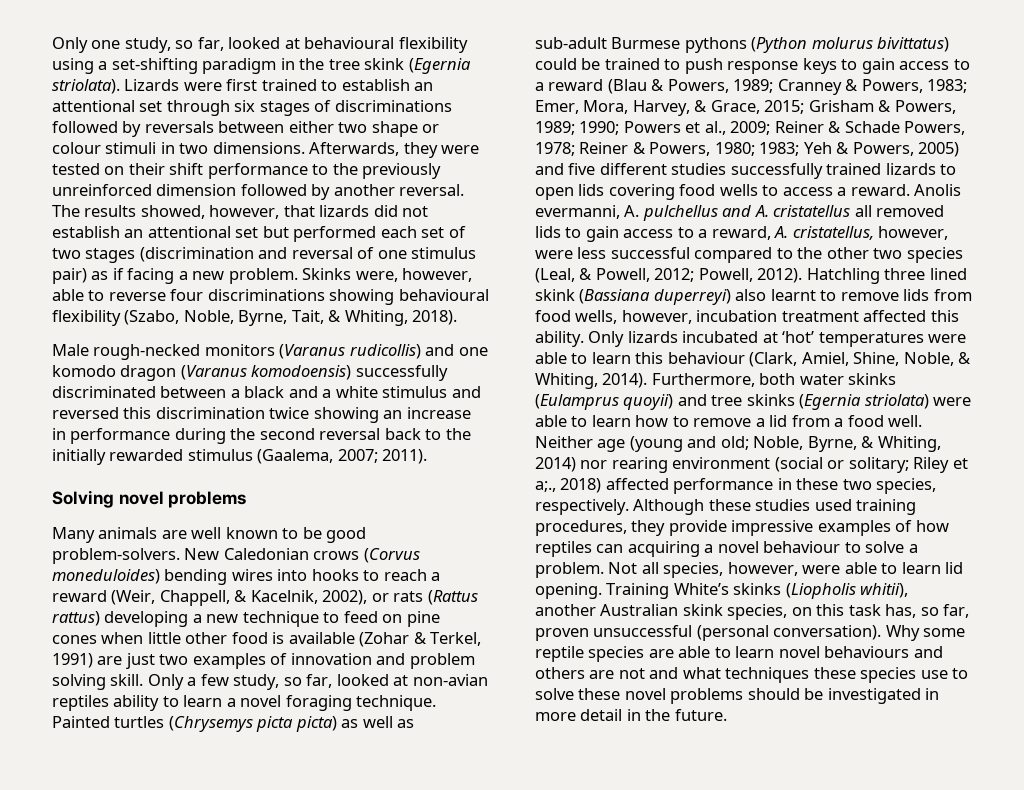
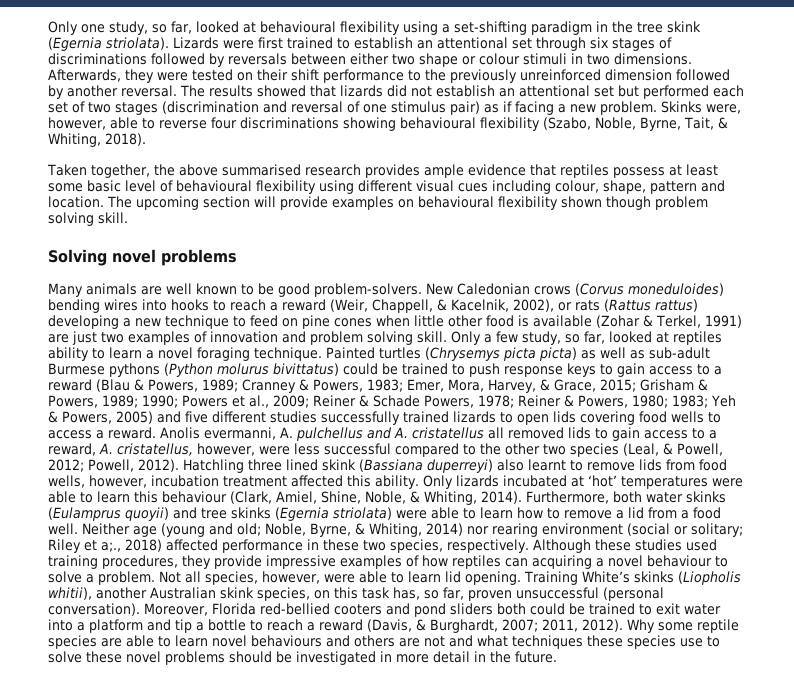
- The results showed, however, that lizards did not establish an attentional set but performed each set of two stages (discrimination and reversal of one stimulus pair) as if facing a new problem.
+ The results showed that lizards did not establish an attentional set but performed each set of two stages (discrimination and reversal of one stimulus pair) as if facing a new problem.
- Male rough-necked monitors (Varanus rudicollis) and one komodo dragon (Varanus komodoensis) successfully discriminated between a black and a white stimulus and reversed this discrimination twice showing an increase in performance during the second reversal back to the initially rewarded stimulus (Gaalema, 2007; 2011).
+ Taken together, the above summarised research provides ample evidence that reptiles possess at least some basic level of behavioural flexibility using different visual cues including colour, shape, pattern and location. The upcoming section will provide examples on behavioural flexibility shown though problem solving skill.
- Only a few study, so far, looked at non-avian reptiles ability to learn a novel foraging technique.
+ Only a few study, so far, looked at reptiles ability to learn a novel foraging technique.
+ Moreover, Florida red-bellied cooters and pond sliders both could be trained to exit water into a platform and tip a bottle to reach a reward (Davis, & Burghardt, 2007; 2011, 2012).

